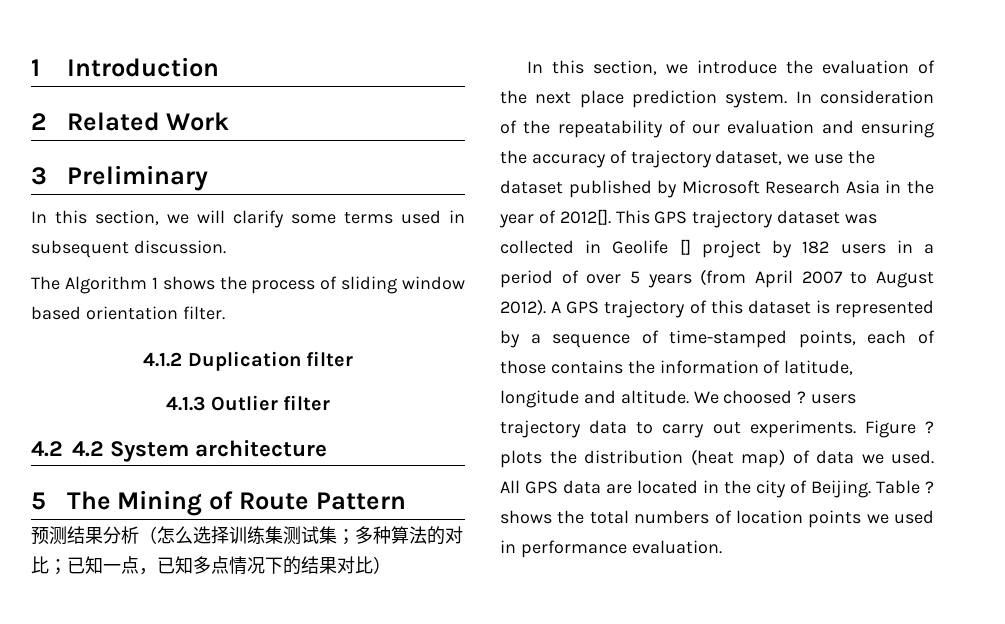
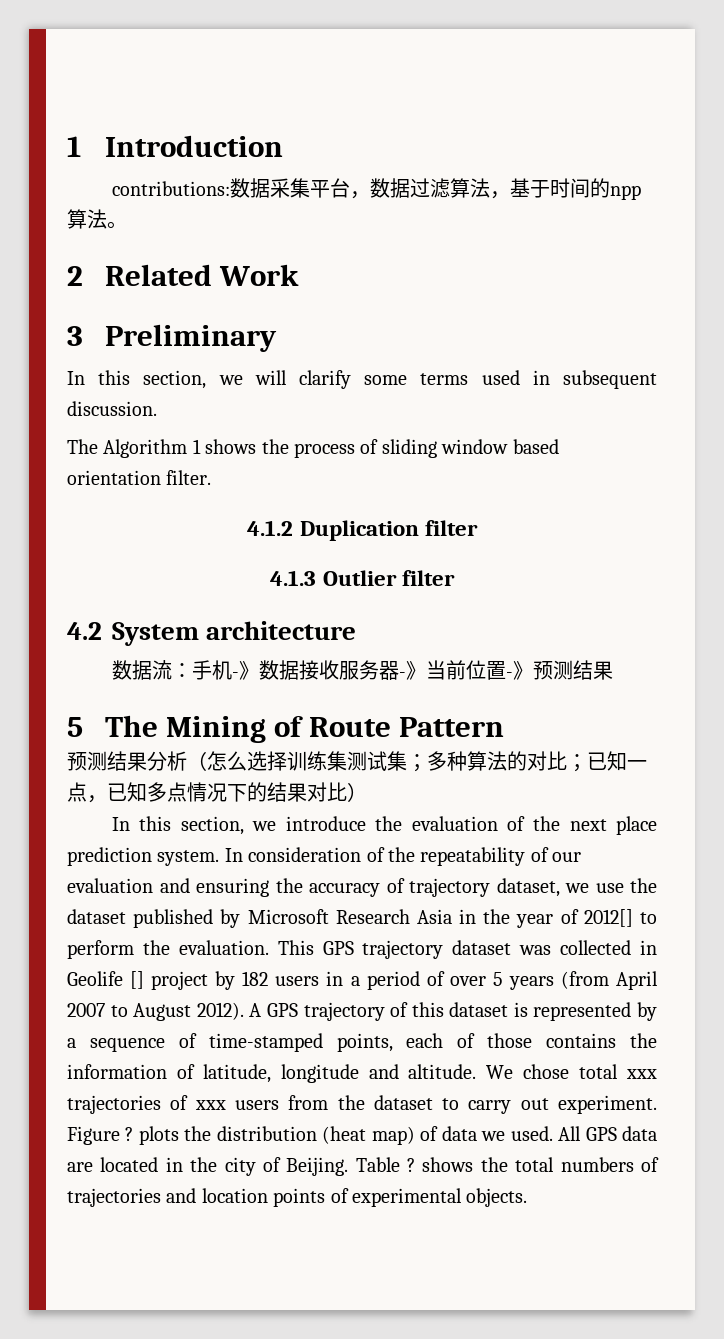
+ contributions:数据采集平台，数据过滤算法，基于时间的npp算法。
- 4.2 4.2 System architecture
+ 4.2 System architecture
+ 数据流：手机-》数据接收服务器-》当前位置-》预测结果
- In consideration of the repeatability of our evaluation and ensuring the accuracy of trajectory dataset, we use the dataset published by Microsoft Research Asia in the year of 2012[].
+ In consideration of the repeatability of our evaluation and ensuring the accuracy of trajectory dataset, we use the dataset published by Microsoft Research Asia in the year of 2012[] to perform the evaluation.
- We choosed ? users trajectory data to carry out experiments.
+ We chose total xxx trajectories of xxx users from the dataset to carry out experiment.
- Table ? shows the total numbers of location points we used in performance evaluation.
+ Table ? shows the total numbers of trajectories and location points of experimental objects.

